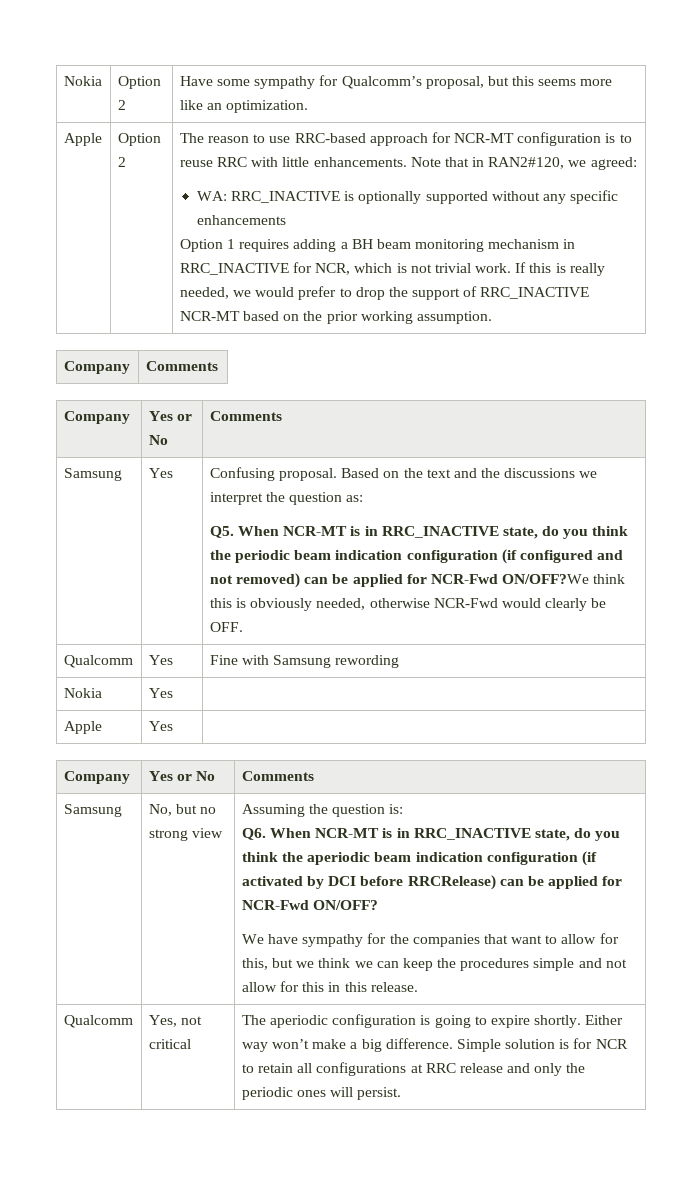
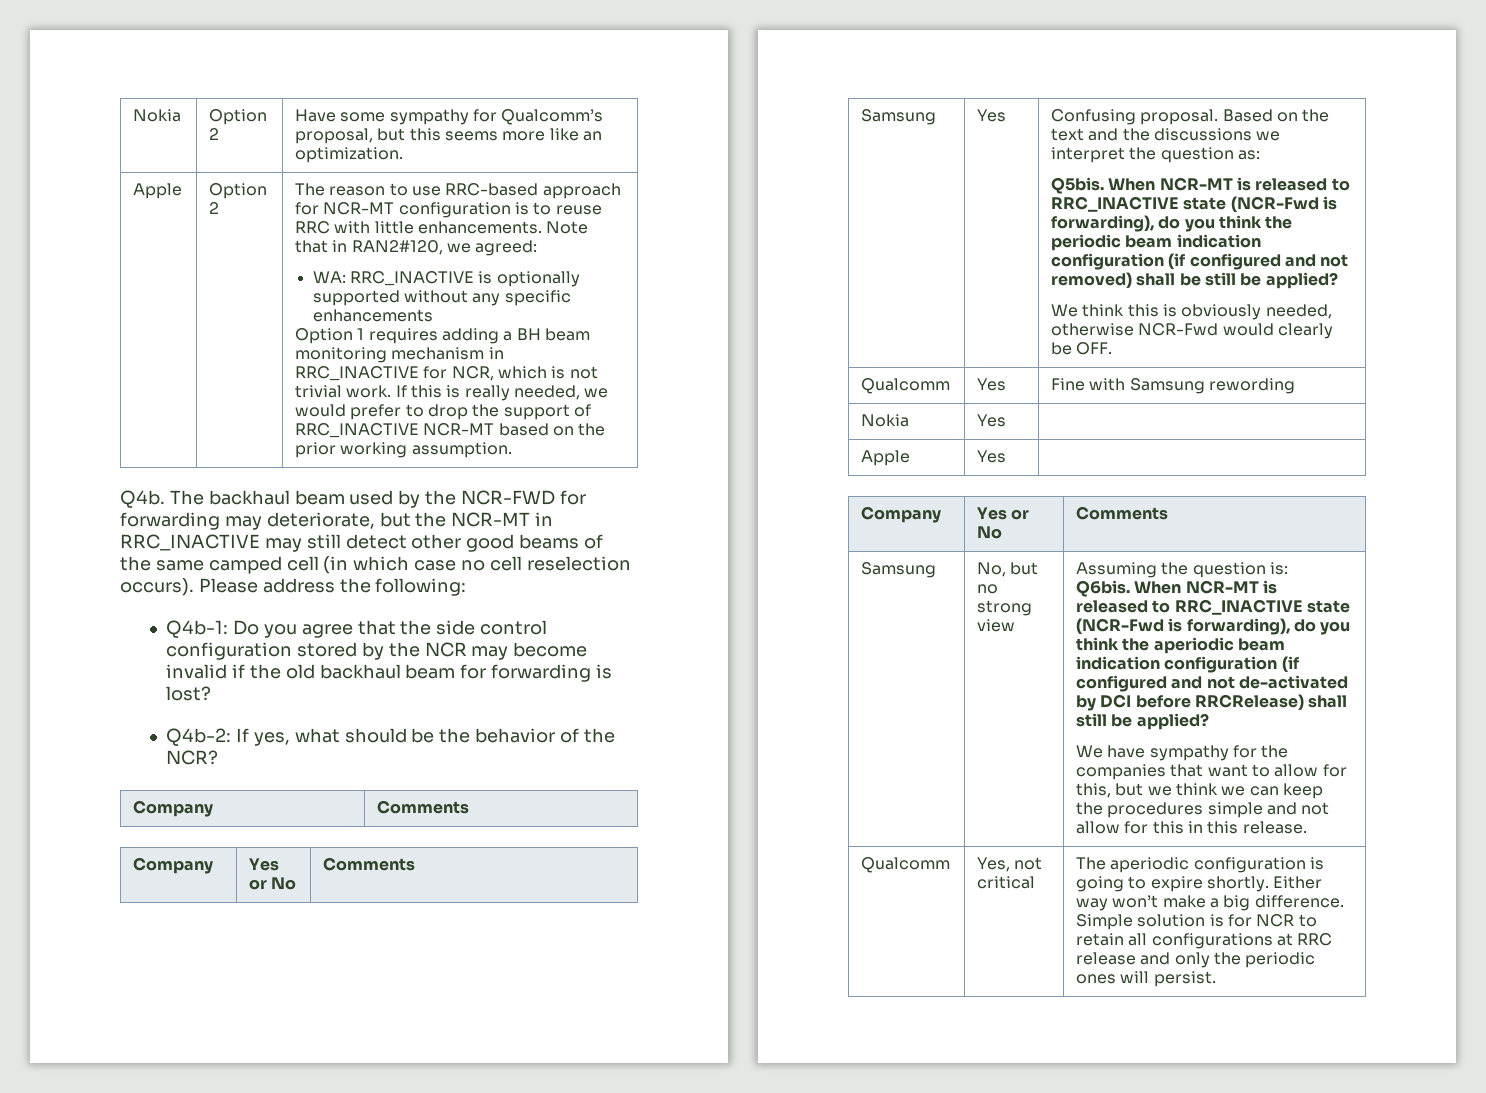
+ Q4b. The backhaul beam used by the NCR-FWD for forwarding may deteriorate, but the NCR-MT in RRC_INACTIVE may still detect other good beams of the same camped cell (in which case no cell reselection occurs). Please address the following:
+ Q4b-1: Do you agree that the side control configuration stored by the NCR may become invalid if the old backhaul beam for forwarding is lost?
+ Q4b-2: If yes, what should be the behavior of the NCR?
- Q5. When NCR-MT is in RRC_INACTIVE state, do you think the periodic beam indication configuration (if configured and not removed) can be applied for NCR-Fwd ON/OFF?We think this is obviously needed, otherwise NCR-Fwd would clearly be OFF.
+ Q5bis. When NCR-MT is released to RRC_INACTIVE state (NCR-Fwd is forwarding), do you think the periodic beam indication configuration (if configured and not removed) shall be still be applied?
+ We think this is obviously needed, otherwise NCR-Fwd would clearly be OFF.
- Q6. When NCR-MT is in RRC_INACTIVE state, do you think the aperiodic beam indication configuration (if activated by DCI before RRCRelease) can be applied for NCR-Fwd ON/OFF?
+ Q6bis. When NCR-MT is released to RRC_INACTIVE state (NCR-Fwd is forwarding), do you think the aperiodic beam indication configuration (if configured and not de-activated by DCI before RRCRelease) shall still be applied?

